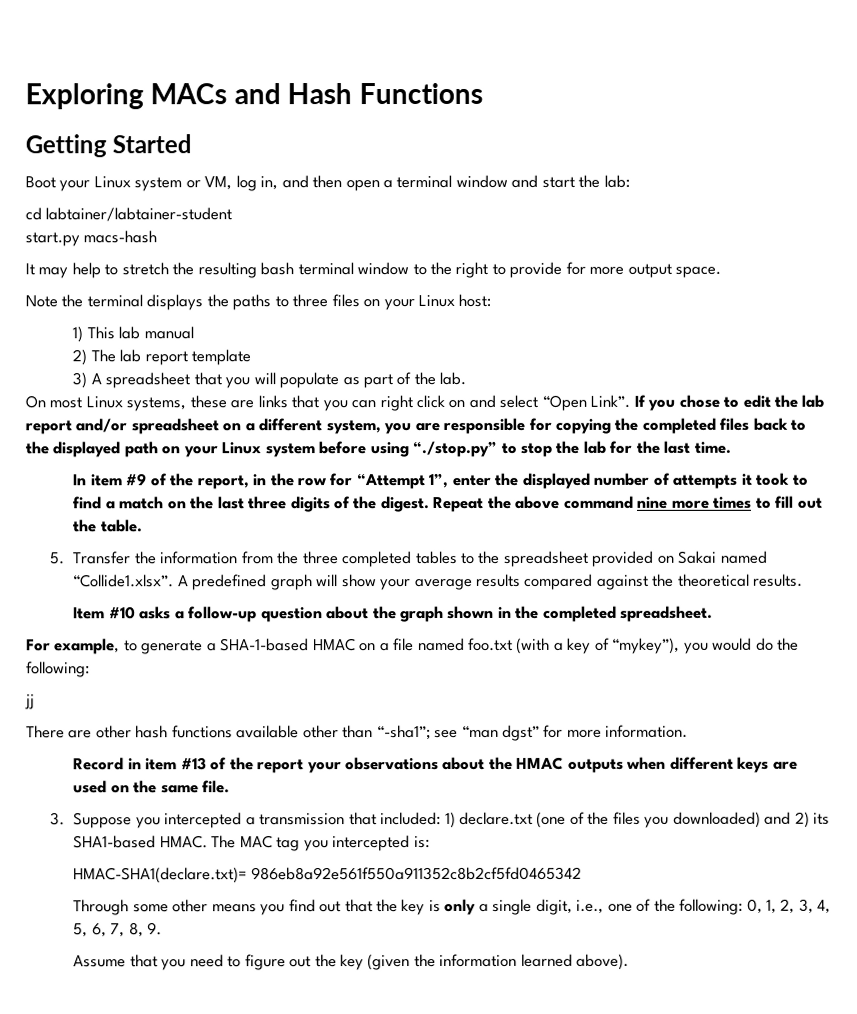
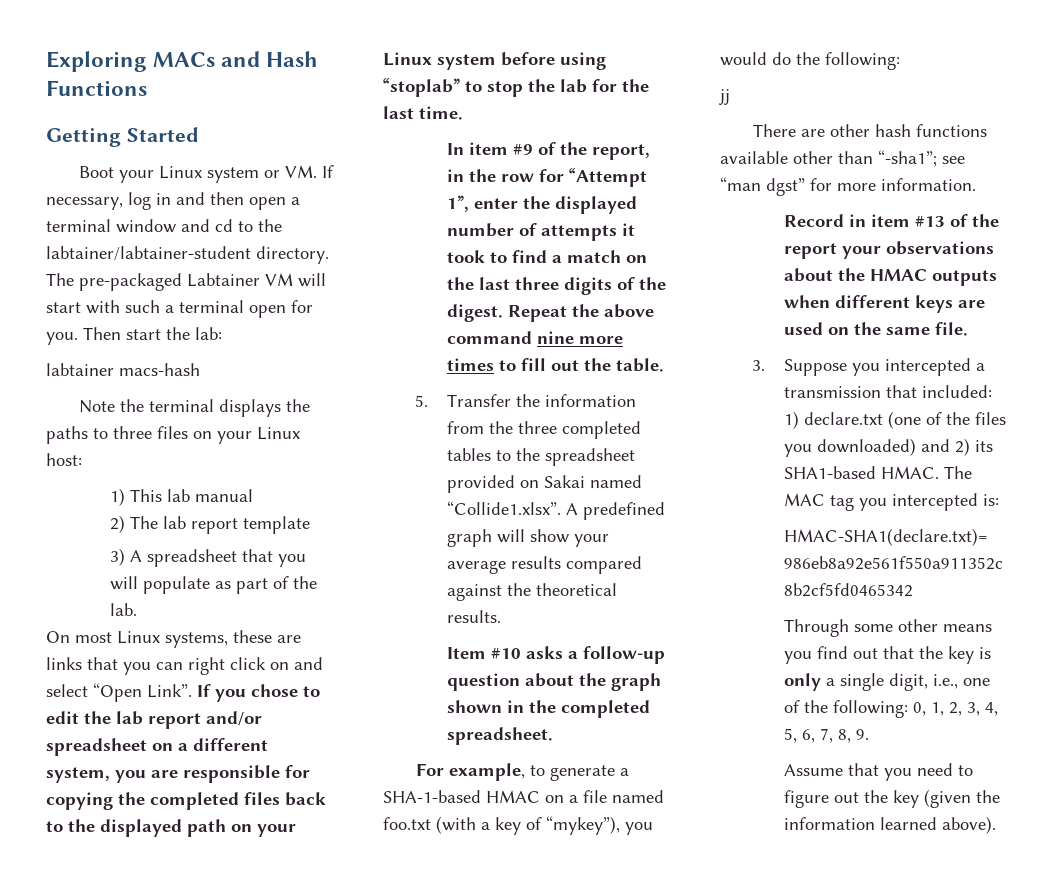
- Boot your Linux system or VM, log in, and then open a terminal window and start the lab:
- cd labtainer/labtainer-student
- start.py macs-hash
- It may help to stretch the resulting bash terminal window to the right to provide for more output space.
+ Boot your Linux system or VM. If necessary, log in and then open a terminal window and cd to the labtainer/labtainer-student directory. The pre-packaged Labtainer VM will start with such a terminal open for you. Then start the lab:
+ labtainer macs-hash
- If you chose to edit the lab report and/or spreadsheet on a different system, you are responsible for copying the completed files back to the displayed path on your Linux system before using “./stop.py” to stop the lab for the last time.
+ If you chose to edit the lab report and/or spreadsheet on a different system, you are responsible for copying the completed files back to the displayed path on your Linux system before using “stoplab” to stop the lab for the last time.

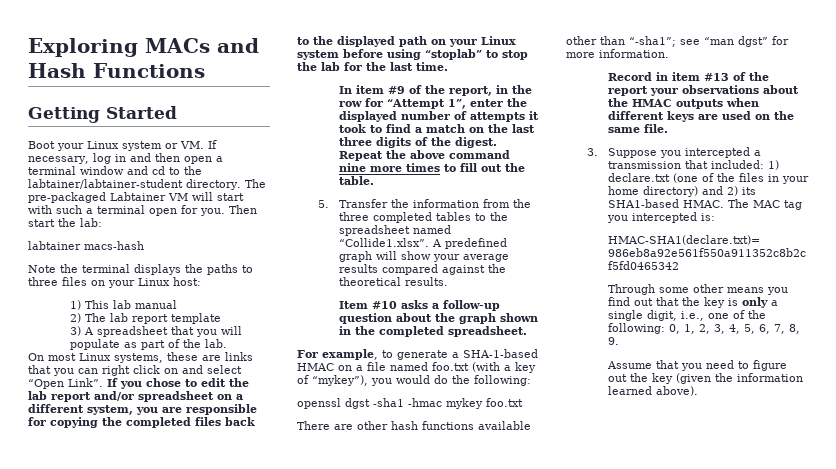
- 5. Transfer the information from the three completed tables to the spreadsheet provided on Sakai named “Collide1.xlsx”. A predefined graph will show your average results compared against the theoretical results.
+ 5. Transfer the information from the three completed tables to the spreadsheet named “Collide1.xlsx”. A predefined graph will show your average results compared against the theoretical results.
- jj
+ openssl dgst -sha1 -hmac mykey foo.txt
- 3. Suppose you intercepted a transmission that included: 1) declare.txt (one of the files you downloaded) and 2) its SHA1-based HMAC.
+ 3. Suppose you intercepted a transmission that included: 1) declare.txt (one of the files in your home directory) and 2) its SHA1-based HMAC.

